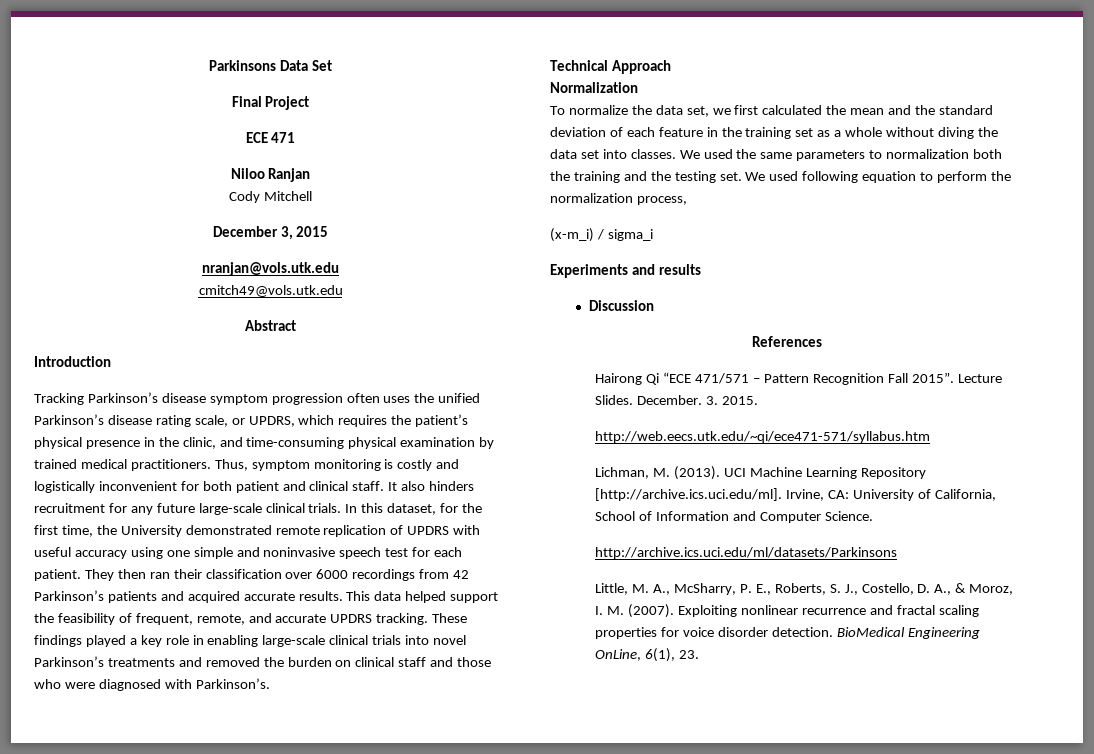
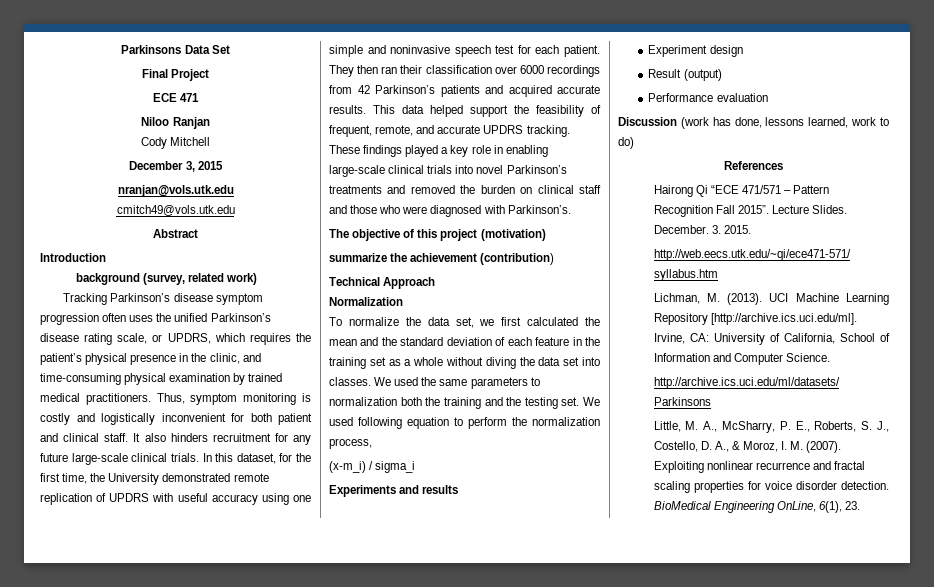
+ background (survey, related work)
+ The objective of this project (motivation)
+ summarize the achievement (contribution)
- Discussion
+ Experiment design
+ Result (output)
+ Performance evaluation
+ Discussion (work has done, lessons learned, work to do)

